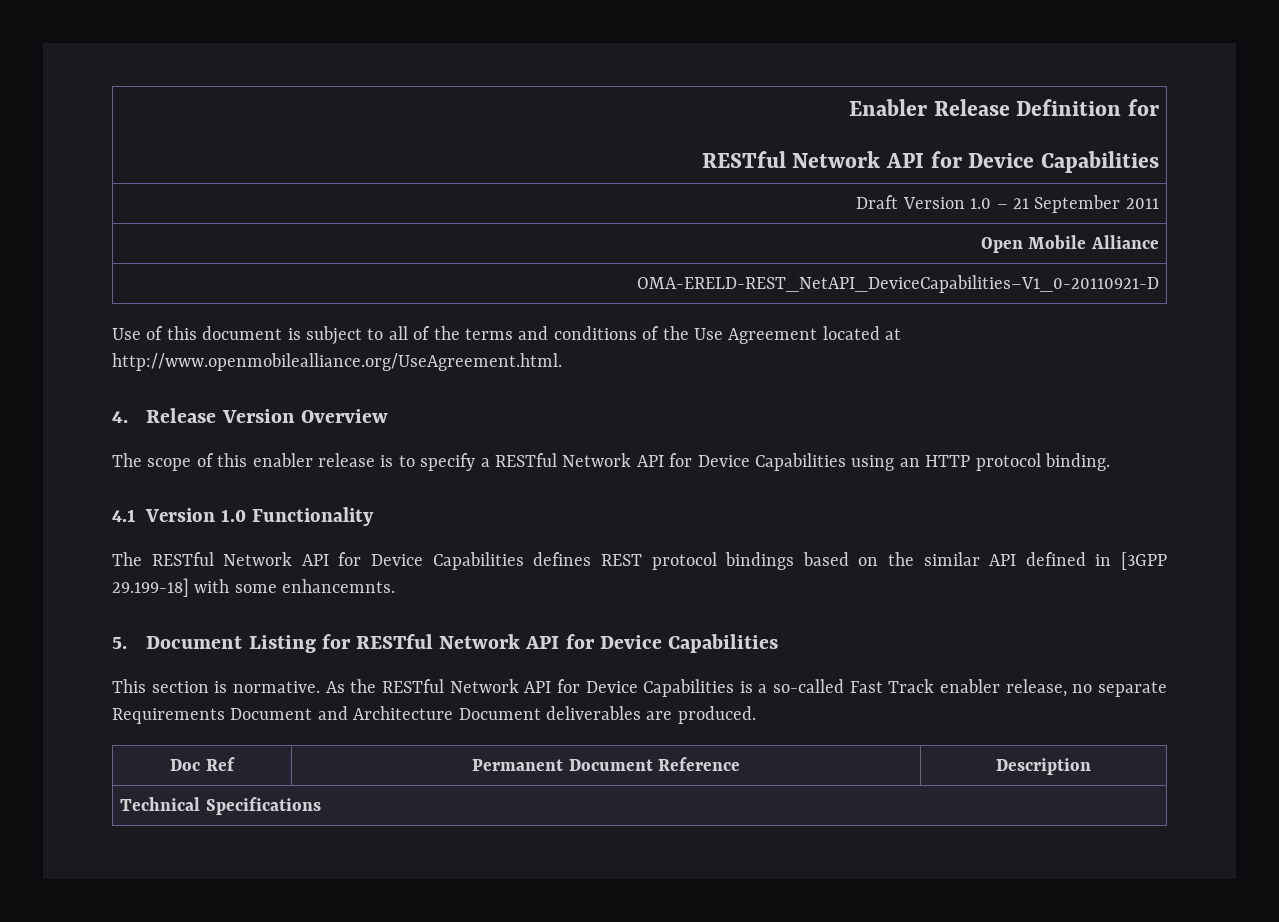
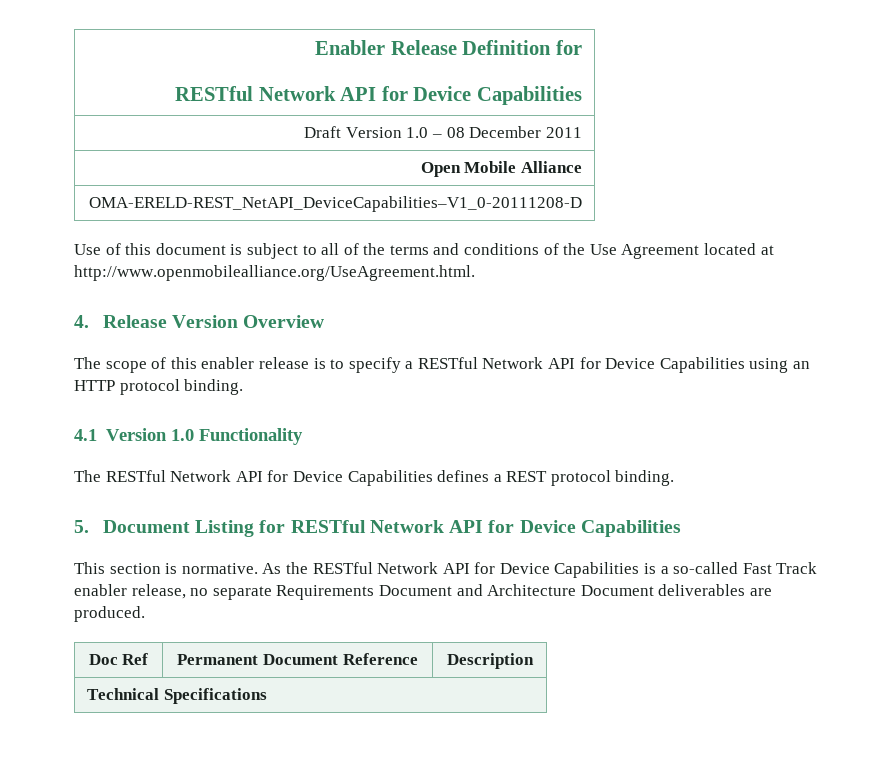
- Draft Version 1.0 – 21 September 2011
+ Draft Version 1.0 – 08 December 2011
- OMA-ERELD-REST_NetAPI_DeviceCapabilities–V1_0-20110921-D
+ OMA-ERELD-REST_NetAPI_DeviceCapabilities–V1_0-20111208-D
- The RESTful Network API for Device Capabilities defines REST protocol bindings based on the similar API defined in [3GPP 29.199-18] with some enhancemnts.
+ The RESTful Network API for Device Capabilities defines a REST protocol binding.

